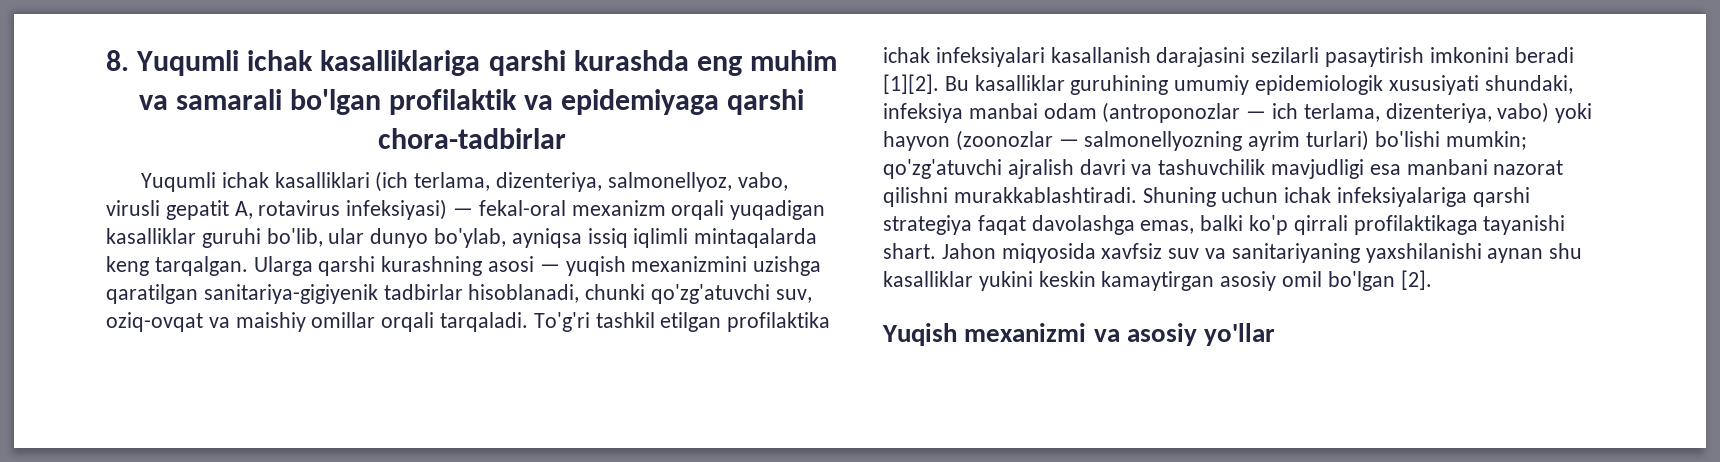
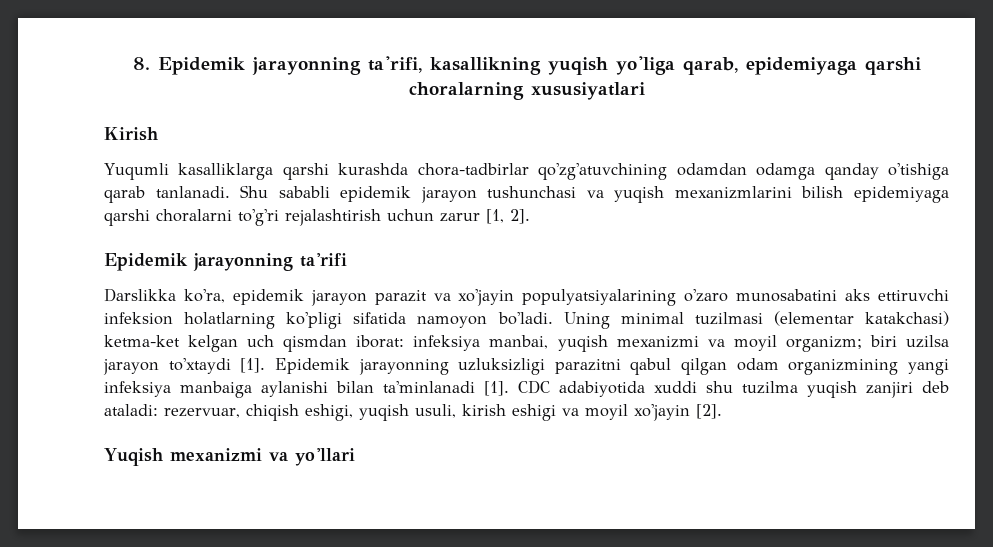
- 8. Yuqumli ichak kasalliklariga qarshi kurashda eng muhim va samarali bo'lgan profilaktik va epidemiyaga qarshi chora-tadbirlar
- Yuqumli ichak kasalliklari (ich terlama, dizenteriya, salmonellyoz, vabo, virusli gepatit A, rotavirus infeksiyasi) — fekal-oral mexanizm orqali yuqadigan kasalliklar guruhi bo'lib, ular dunyo bo'ylab, ayniqsa issiq iqlimli mintaqalarda keng tarqalgan. Ularga qarshi kurashning asosi — yuqish mexanizmini uzishga qaratilgan sanitariya-gigiyenik tadbirlar hisoblanadi, chunki qo'zg'atuvchi suv, oziq-ovqat va maishiy omillar orqali tarqaladi. To'g'ri tashkil etilgan profilaktika ichak infeksiyalari kasallanish darajasini sezilarli pasaytirish imkonini beradi [1][2]. Bu kasalliklar guruhining umumiy epidemiologik xususiyati shundaki, infeksiya manbai odam (antroponozlar — ich terlama, dizenteriya, vabo) yoki hayvon (zoonozlar — salmonellyozning ayrim turlari) bo'lishi mumkin; qo'zg'atuvchi ajralish davri va tashuvchilik mavjudligi esa manbani nazorat qilishni murakkablashtiradi. Shuning uchun ichak infeksiyalariga qarshi strategiya faqat davolashga emas, balki ko'p qirrali profilaktikaga tayanishi shart. Jahon miqyosida xavfsiz suv va sanitariyaning yaxshilanishi aynan shu kasalliklar yukini keskin kamaytirgan asosiy omil bo'lgan [2].
+ 8. Epidemik jarayonning ta'rifi, kasallikning yuqish yo'liga qarab, epidemiyaga qarshi choralarning xususiyatlari
+ Kirish
+ Yuqumli kasalliklarga qarshi kurashda chora-tadbirlar qo'zg'atuvchining odamdan odamga qanday o'tishiga qarab tanlanadi. Shu sababli epidemik jarayon tushunchasi va yuqish mexanizmlarini bilish epidemiyaga qarshi choralarni to'g'ri rejalashtirish uchun zarur [1, 2].
+ Epidemik jarayonning ta'rifi
+ Darslikka ko'ra, epidemik jarayon parazit va xo'jayin populyatsiyalarining o'zaro munosabatini aks ettiruvchi infeksion holatlarning ko'pligi sifatida namoyon bo'ladi. Uning minimal tuzilmasi (elementar katakchasi) ketma-ket kelgan uch qismdan iborat: infeksiya manbai, yuqish mexanizmi va moyil organizm; biri uzilsa jarayon to'xtaydi [1]. Epidemik jarayonning uzluksizligi parazitni qabul qilgan odam organizmining yangi infeksiya manbaiga aylanishi bilan ta'minlanadi [1]. CDC adabiyotida xuddi shu tuzilma yuqish zanjiri deb ataladi: rezervuar, chiqish eshigi, yuqish usuli, kirish eshigi va moyil xo'jayin [2].
- Yuqish mexanizmi va asosiy yo'llar
+ Yuqish mexanizmi va yo'llari

